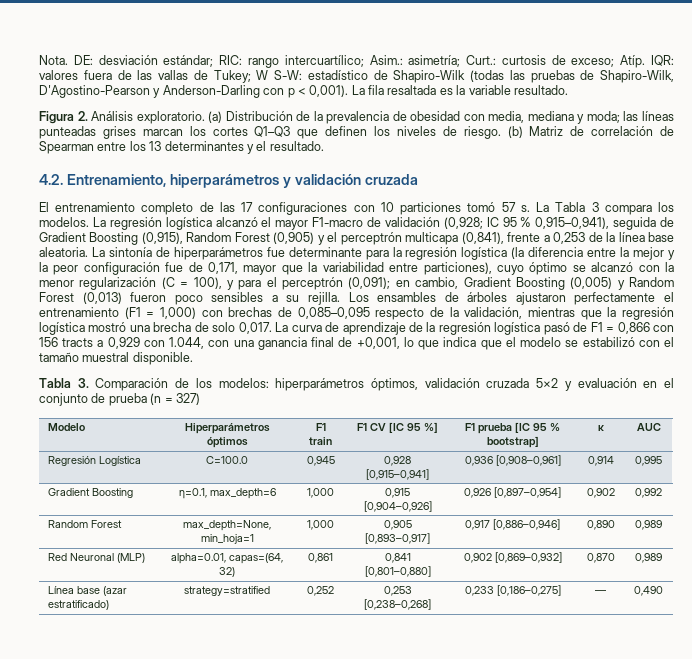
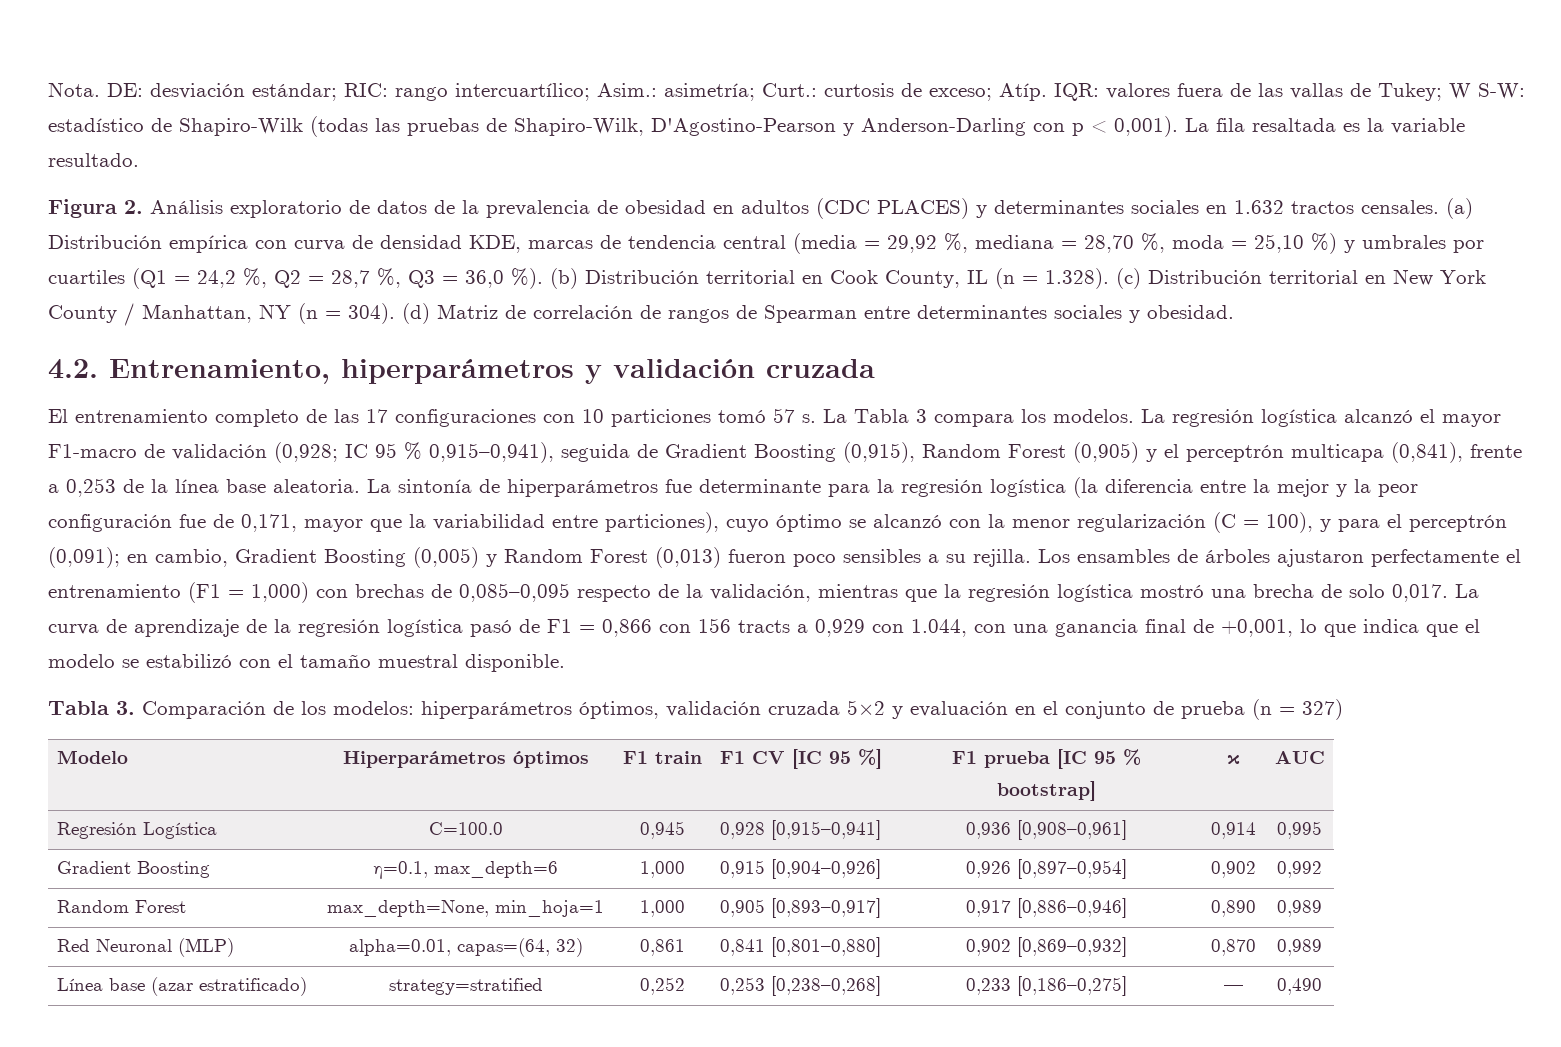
- Figura 2. Análisis exploratorio. (a) Distribución de la prevalencia de obesidad con media, mediana y moda; las líneas punteadas grises marcan los cortes Q1–Q3 que definen los niveles de riesgo. (b) Matriz de correlación de Spearman entre los 13 determinantes y el resultado.
+ Figura 2. Análisis exploratorio de datos de la prevalencia de obesidad en adultos (CDC PLACES) y determinantes sociales en 1.632 tractos censales. (a) Distribución empírica con curva de densidad KDE, marcas de tendencia central (media = 29,92 %, mediana = 28,70 %, moda = 25,10 %) y umbrales por cuartiles (Q1 = 24,2 %, Q2 = 28,7 %, Q3 = 36,0 %). (b) Distribución territorial en Cook County, IL (n = 1.328). (c) Distribución territorial en New York County / Manhattan, NY (n = 304). (d) Matriz de correlación de rangos de Spearman entre determinantes sociales y obesidad.

